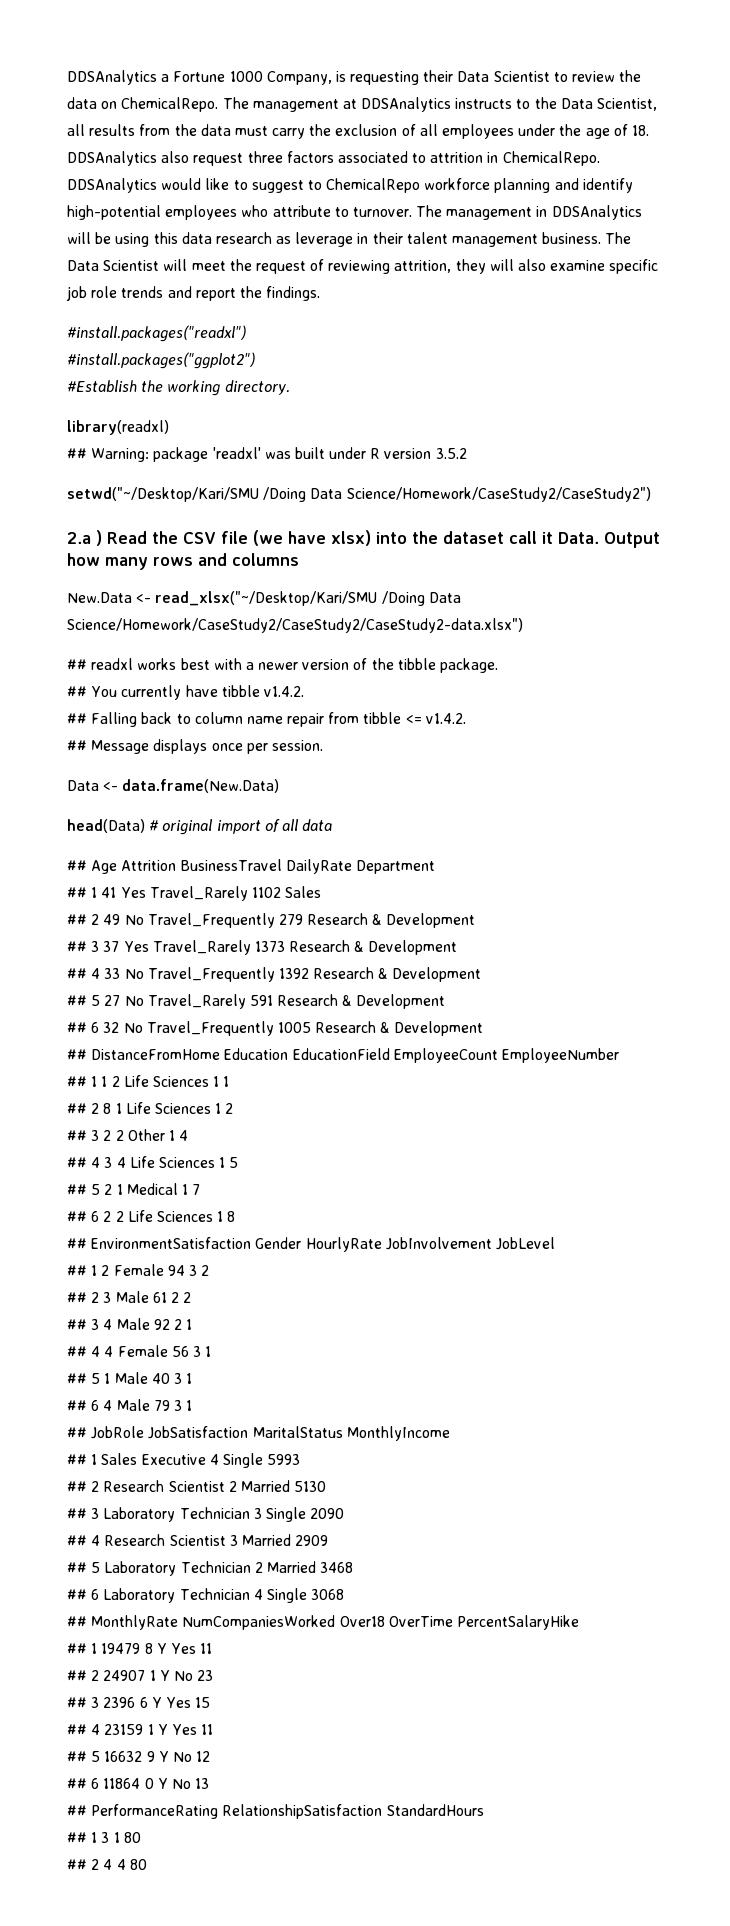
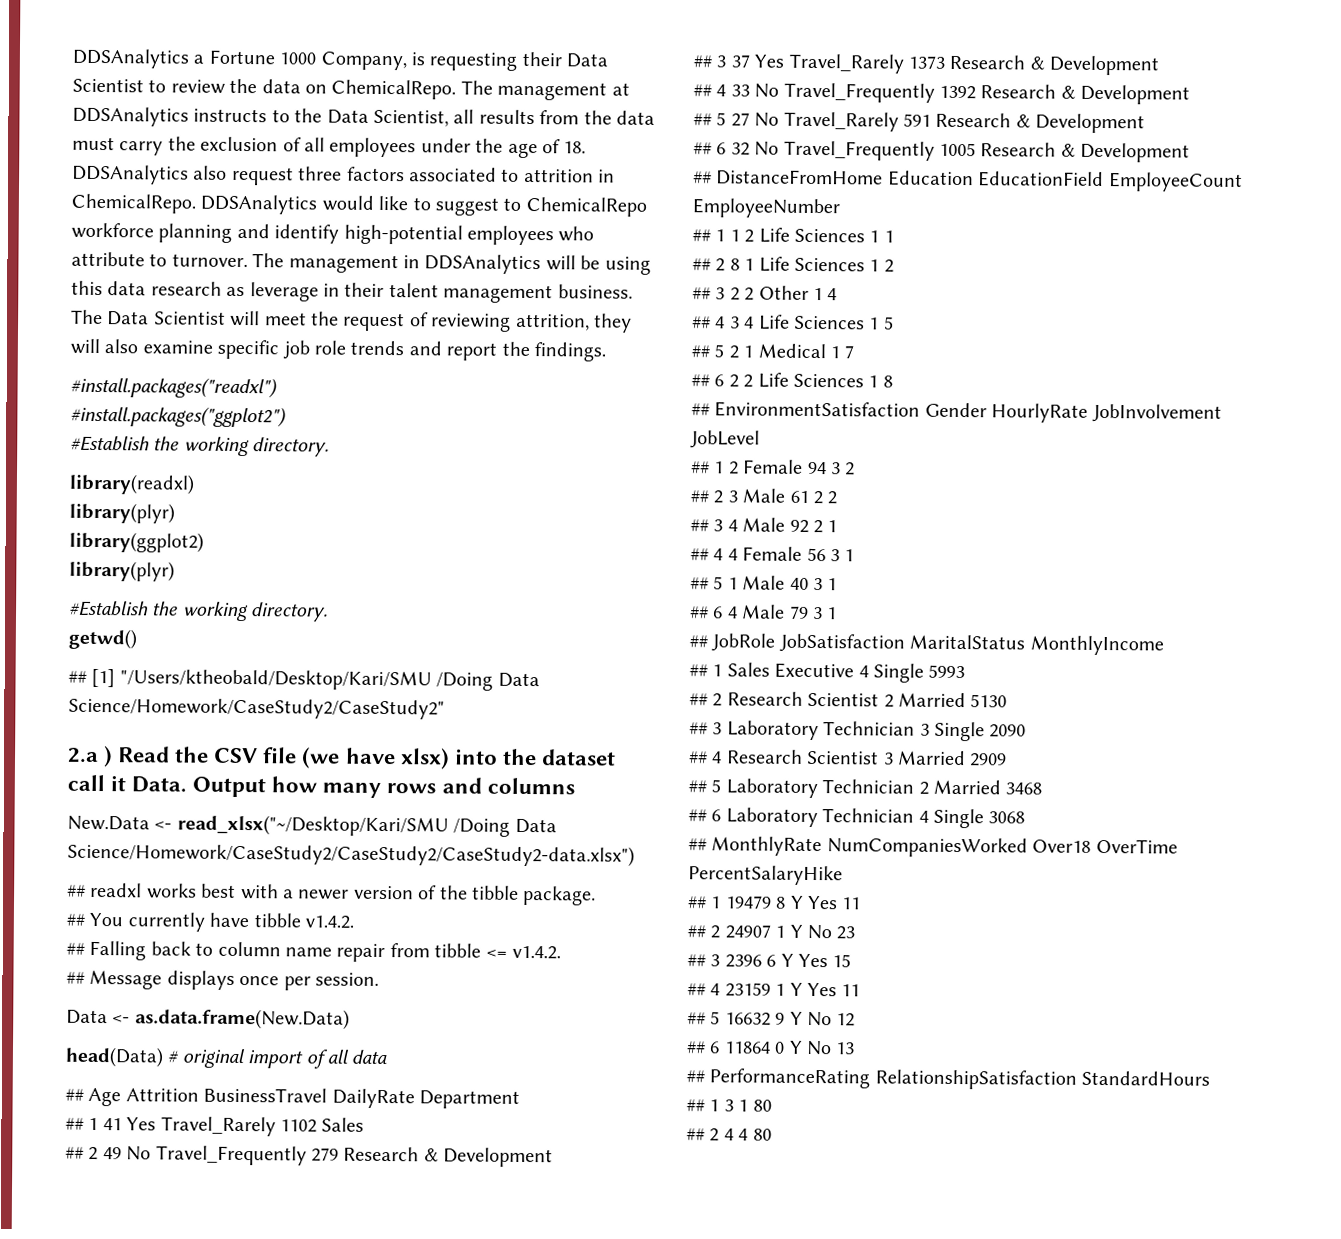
  library(readxl)
- ## Warning: package 'readxl' was built under R version 3.5.2
- setwd("~/Desktop/Kari/SMU /Doing Data Science/Homework/CaseStudy2/CaseStudy2")
+ library(plyr)
+ library(ggplot2)
+ library(plyr)
+ #Establish the working directory.
+ getwd()
+ ## [1] "/Users/ktheobald/Desktop/Kari/SMU /Doing Data Science/Homework/CaseStudy2/CaseStudy2"
- Data <- data.frame(New.Data)
+ Data <- as.data.frame(New.Data)

